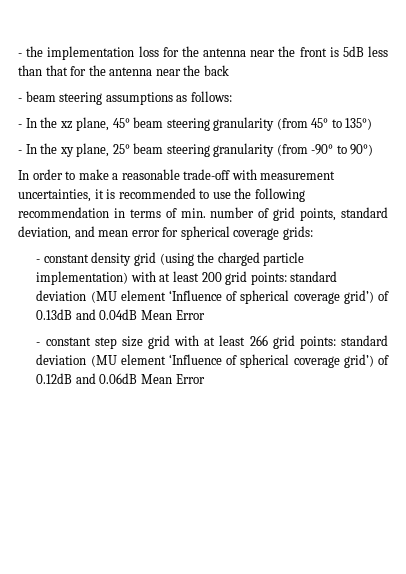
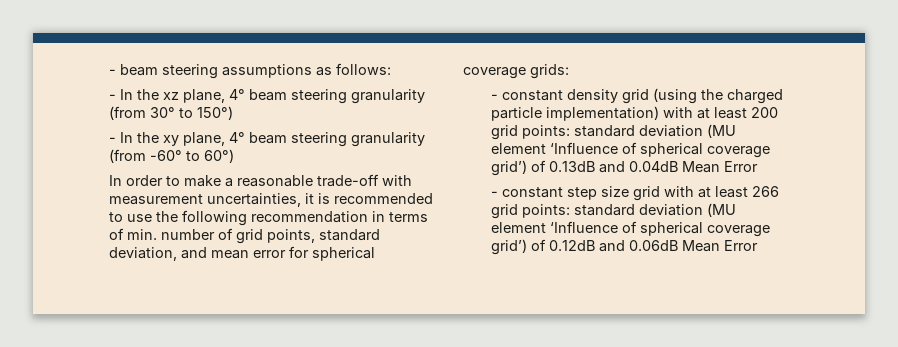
- - the implementation loss for the antenna near the front is 5dB less than that for the antenna near the back
- - In the xz plane, 45° beam steering granularity (from 45° to 135°)
+ - In the xz plane, 4° beam steering granularity (from 30° to 150°)
- - In the xy plane, 25° beam steering granularity (from -90° to 90°)
+ - In the xy plane, 4° beam steering granularity (from -60° to 60°)

